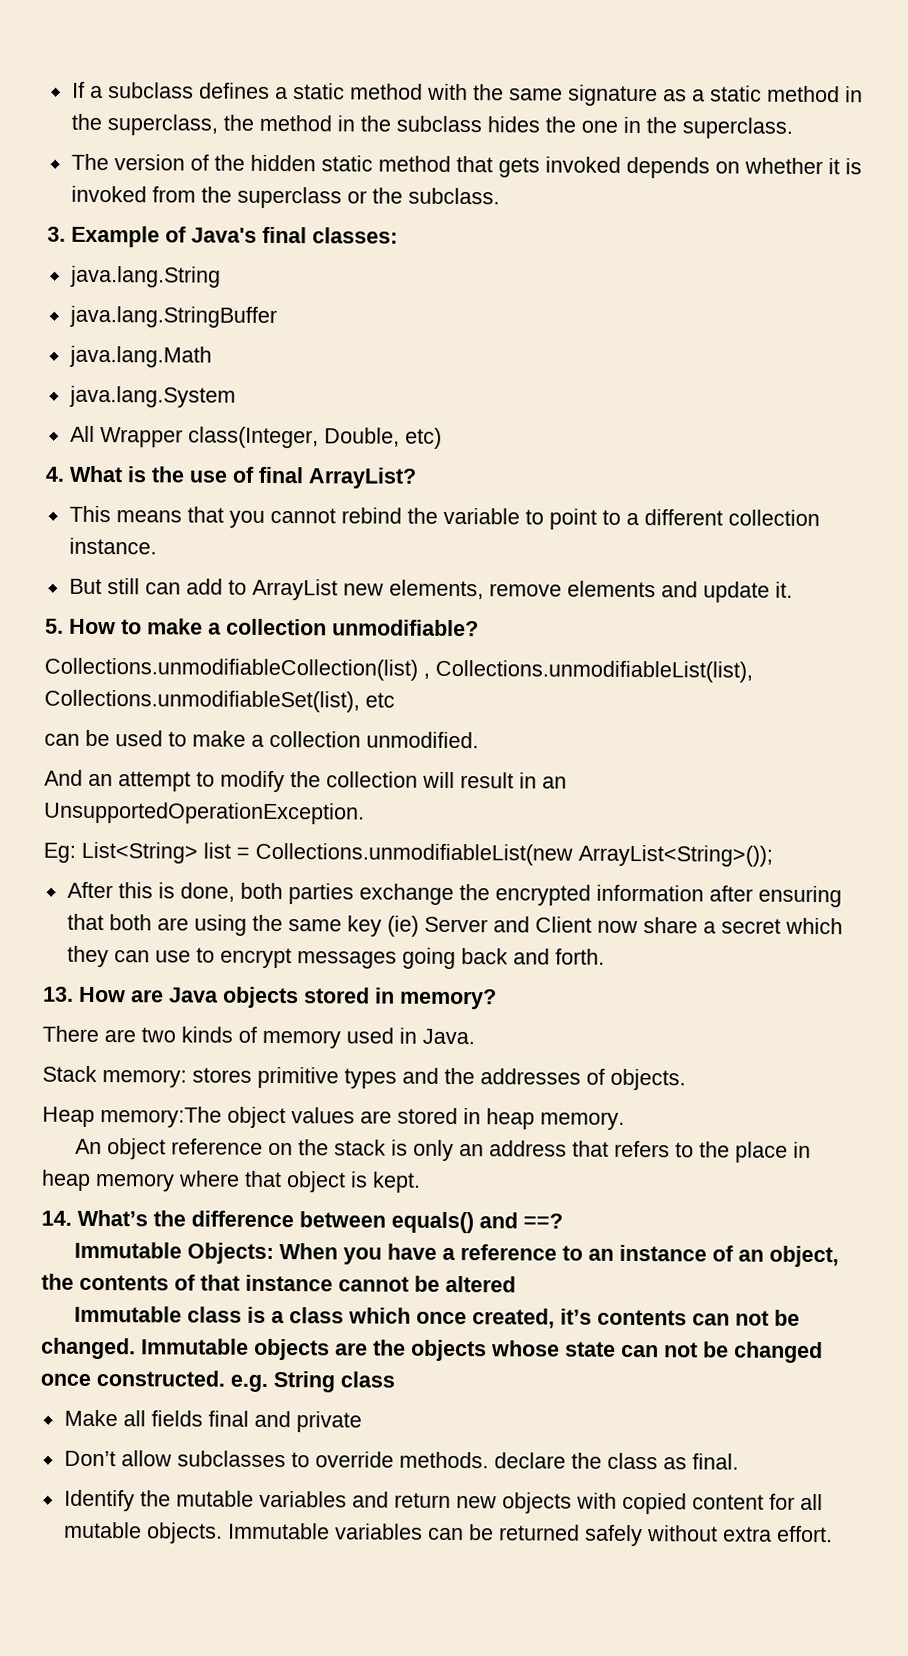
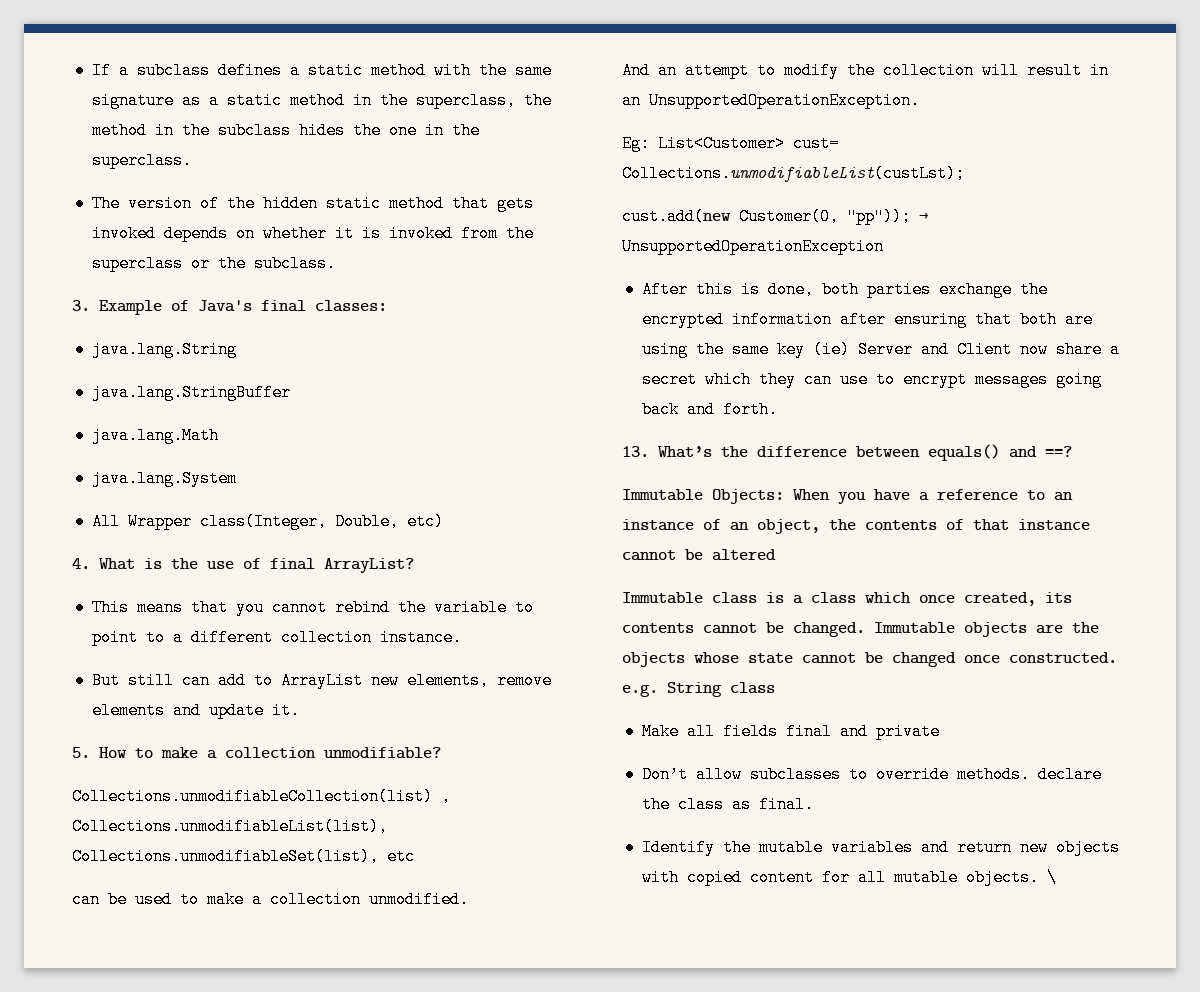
- Eg: List<String> list = Collections.unmodifiableList(new ArrayList<String>());
+ Eg: List<Customer> cust= Collections.unmodifiableList(custLst);
+ cust.add(new Customer(0, "pp")); → UnsupportedOperationException
- 13. How are Java objects stored in memory?
- There are two kinds of memory used in Java.
- Stack memory: stores primitive types and the addresses of objects.
- Heap memory:The object values are stored in heap memory.
- An object reference on the stack is only an address that refers to the place in heap memory where that object is kept.
- 14. What’s the difference between equals() and ==?
+ 13. What’s the difference between equals() and ==?
- Immutable class is a class which once created, it’s contents can not be changed.
+ Immutable class is a class which once created, its contents cannot be changed.
- Immutable objects are the objects whose state can not be changed once constructed. e.g. String class
+ Immutable objects are the objects whose state cannot be changed once constructed. e.g. String class
- Immutable variables can be returned safely without extra effort.
+ \

